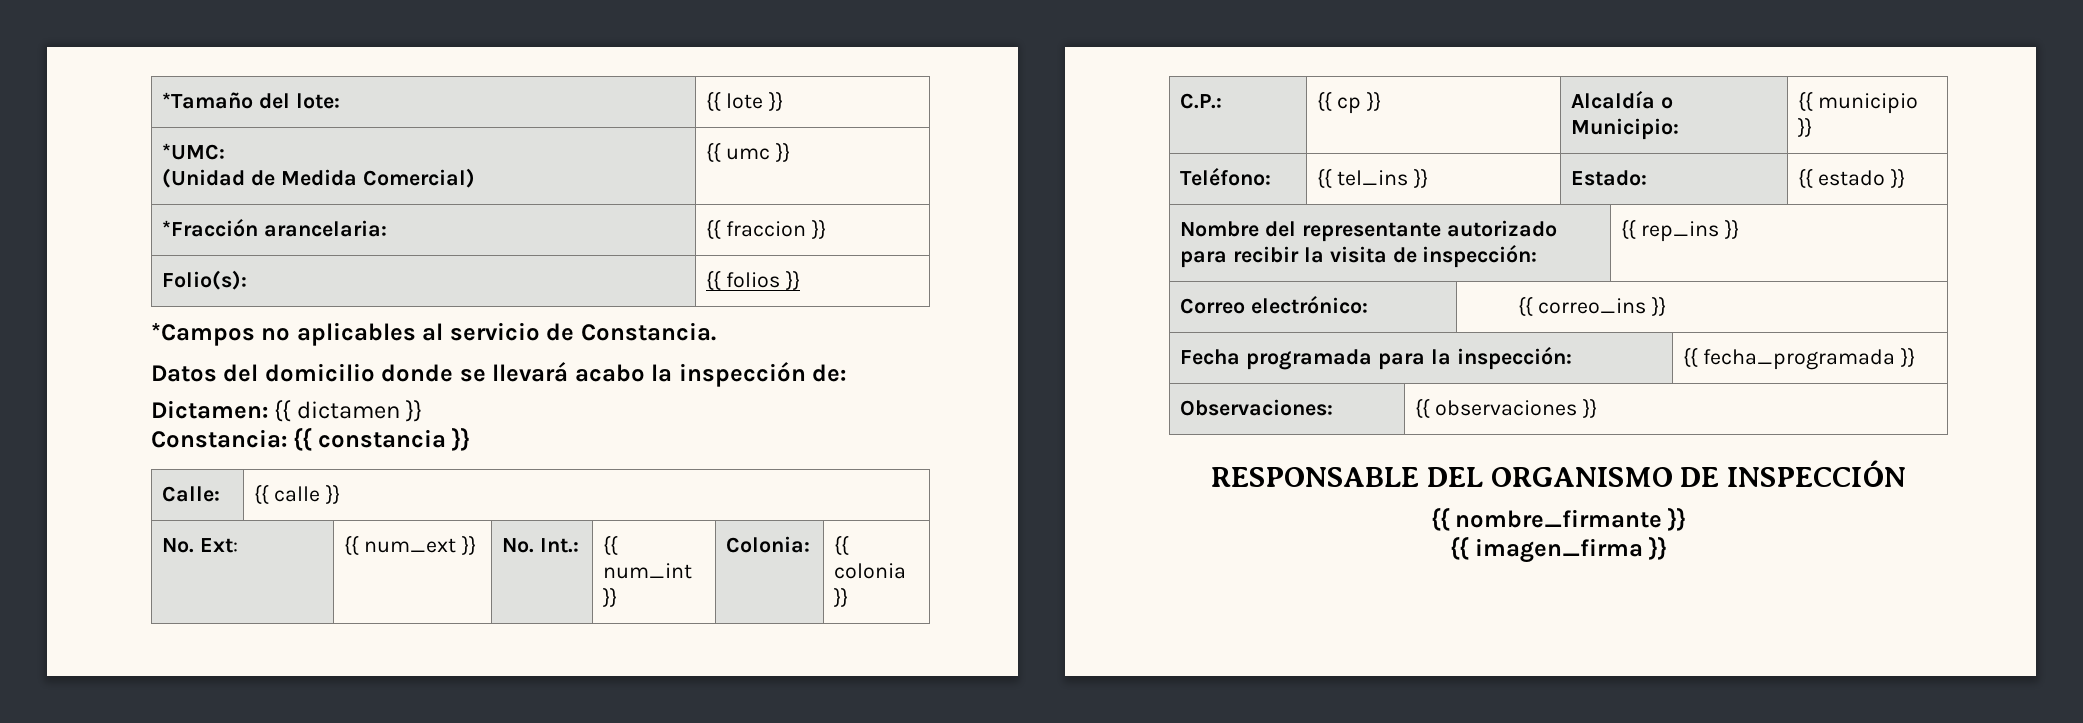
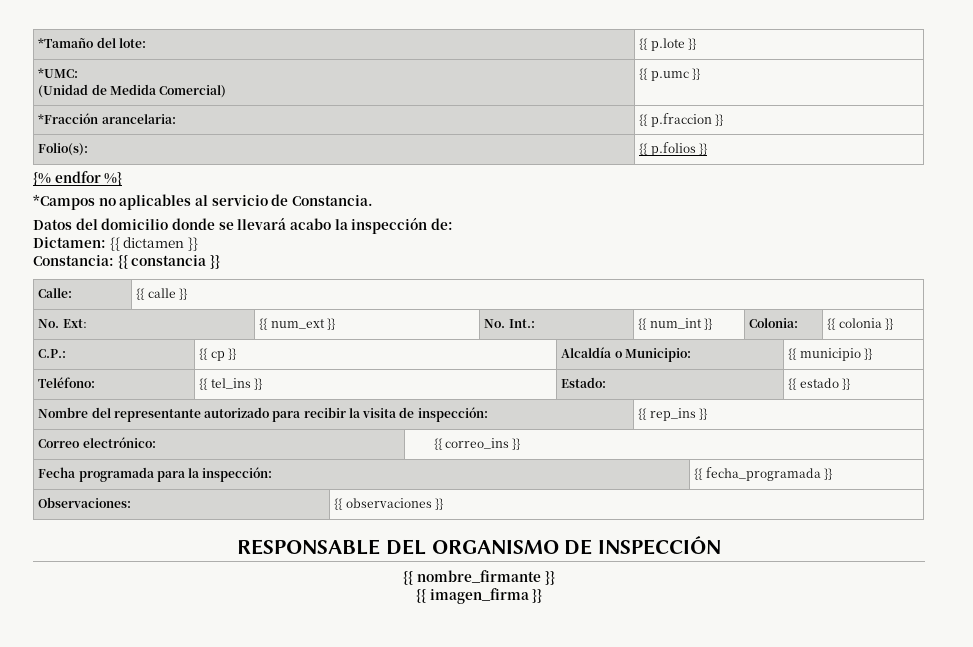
- *Tamaño del lote: | {{ lote }}
+ *Tamaño del lote: | {{ p.lote }}
  *UMC:
- (Unidad de Medida Comercial) | {{ umc }}
+ (Unidad de Medida Comercial) | {{ p.umc }}
- *Fracción arancelaria: | {{ fraccion }}
+ *Fracción arancelaria: | {{ p.fraccion }}
- Folio(s): | {{ folios }}
+ Folio(s): | {{ p.folios }}
+ {% endfor %}

